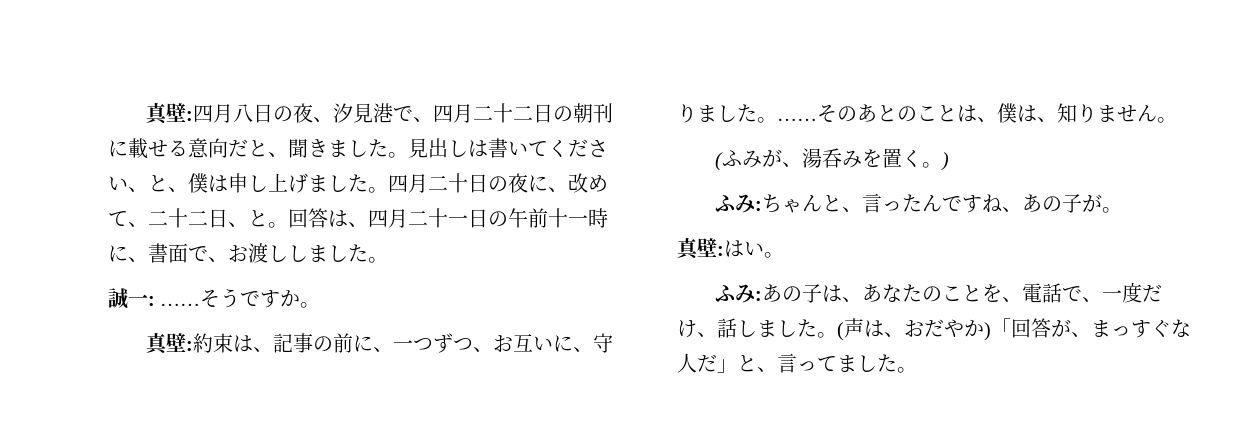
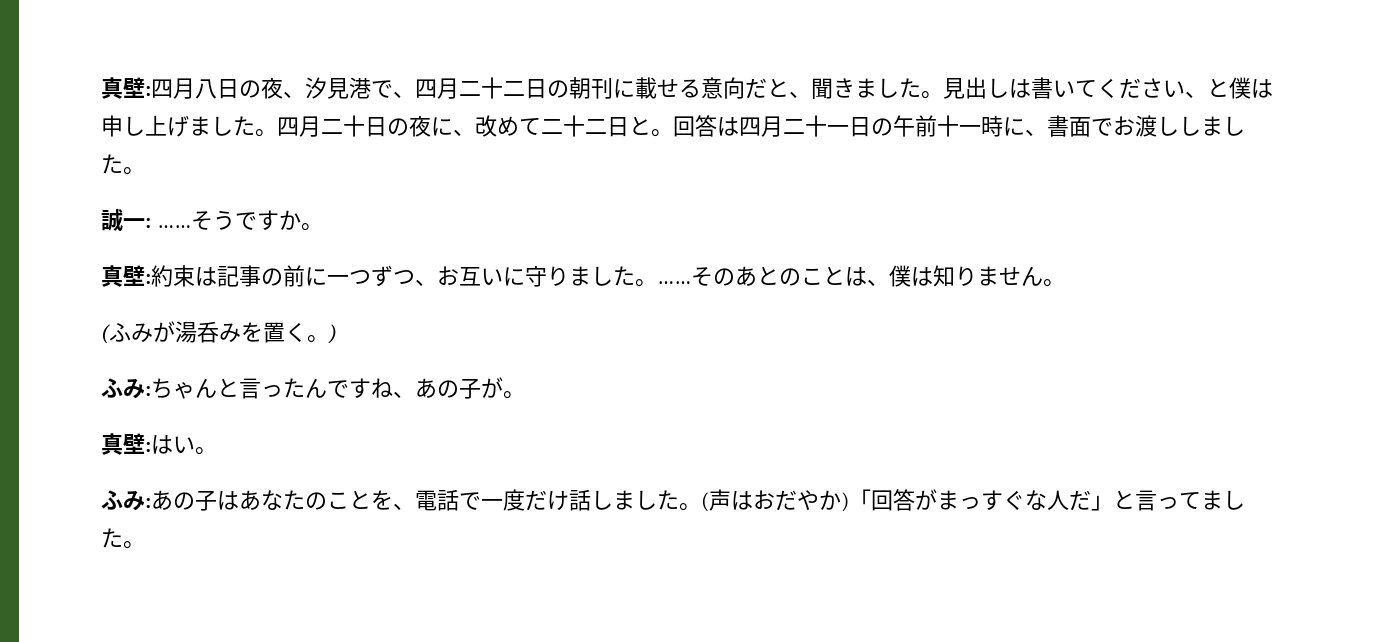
- 見出しは書いてください、と、僕は申し上げました。
+ 見出しは書いてください、と僕は申し上げました。
- 四月二十日の夜に、改めて、二十二日、と。
+ 四月二十日の夜に、改めて二十二日と。
- 回答は、四月二十一日の午前十一時に、書面で、お渡ししました。
+ 回答は四月二十一日の午前十一時に、書面でお渡ししました。
- 真壁:約束は、記事の前に、一つずつ、お互いに、守りました。
+ 真壁:約束は記事の前に一つずつ、お互いに守りました。
- そのあとのことは、僕は、知りません。
+ そのあとのことは、僕は知りません。
- (ふみが、湯呑みを置く。)
+ (ふみが湯呑みを置く。)
- ふみ:ちゃんと、言ったんですね、あの子が。
+ ふみ:ちゃんと言ったんですね、あの子が。
- ふみ:あの子は、あなたのことを、電話で、一度だけ、話しました。
+ ふみ:あの子はあなたのことを、電話で一度だけ話しました。
- (声は、おだやか)「回答が、まっすぐな人だ」と、言ってました。
+ (声はおだやか)「回答がまっすぐな人だ」と言ってました。

